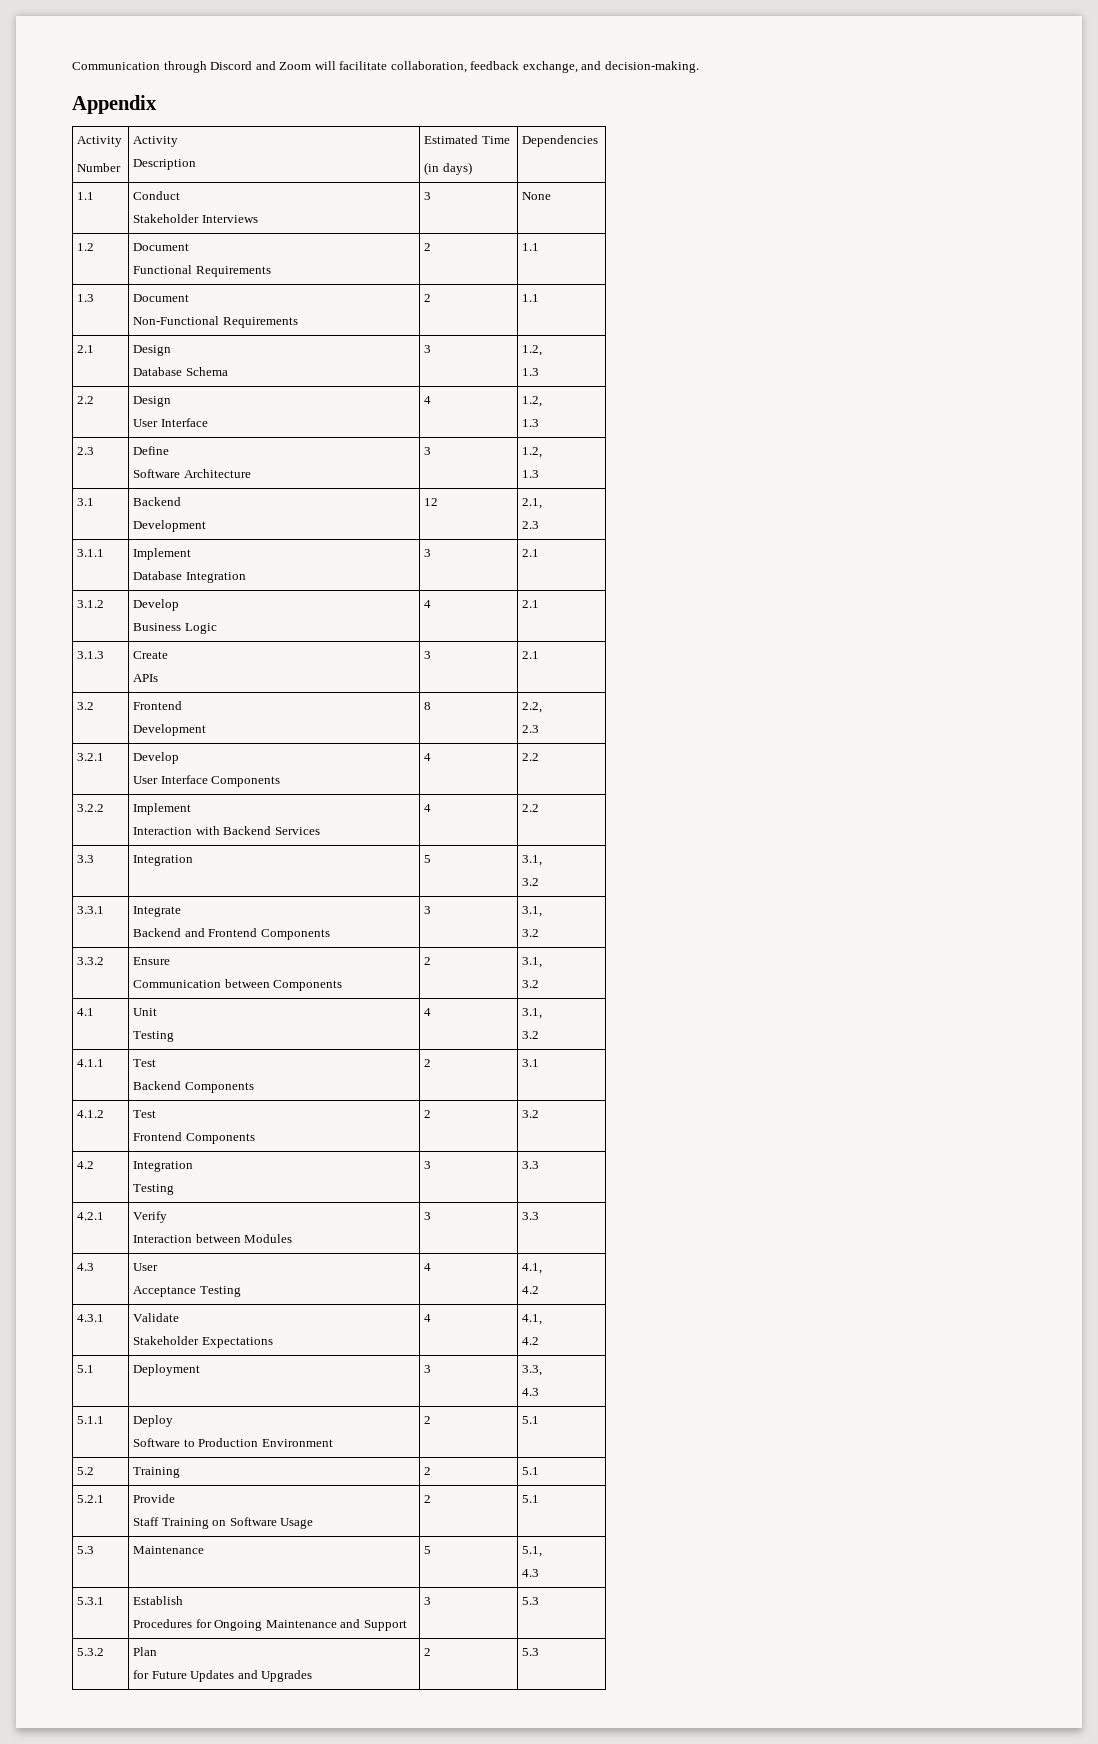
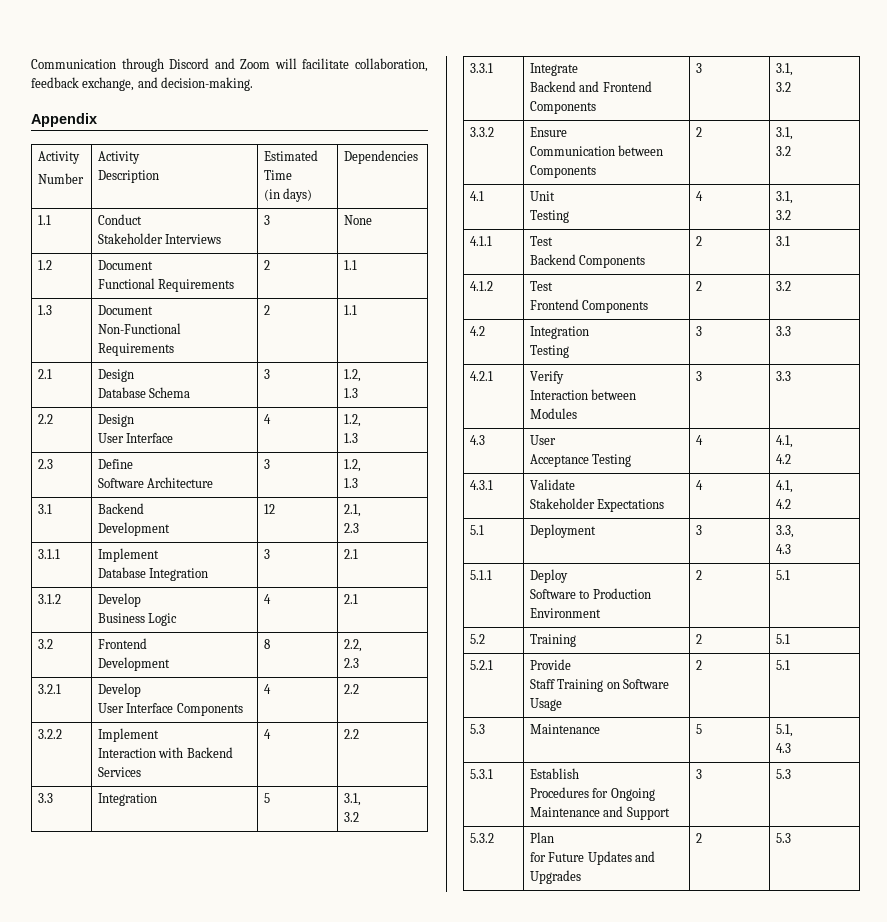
- 3.1.3 | Create
- APIs | 3 | 2.1

